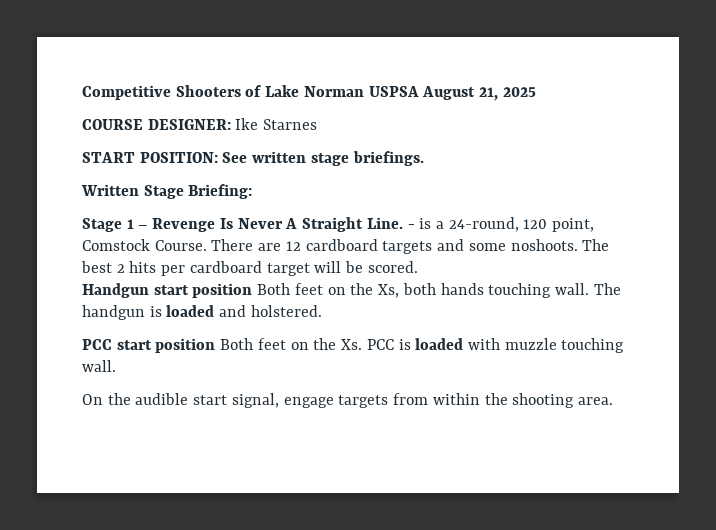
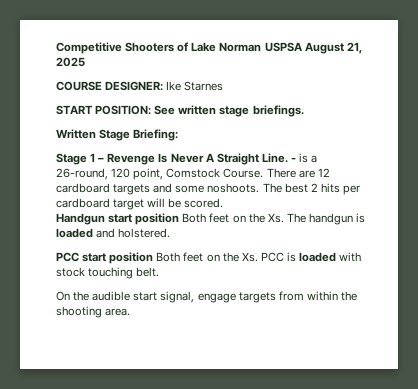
- - is a 24-round, 120 point, Comstock Course.
+ - is a 26-round, 120 point, Comstock Course.
- Handgun start position Both feet on the Xs, both hands touching wall. The handgun is loaded and holstered.
+ Handgun start position Both feet on the Xs. The handgun is loaded and holstered.
- PCC start position Both feet on the Xs. PCC is loaded with muzzle touching wall.
+ PCC start position Both feet on the Xs. PCC is loaded with stock touching belt.

